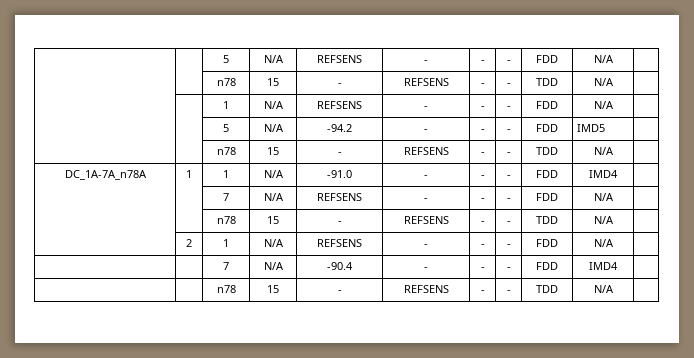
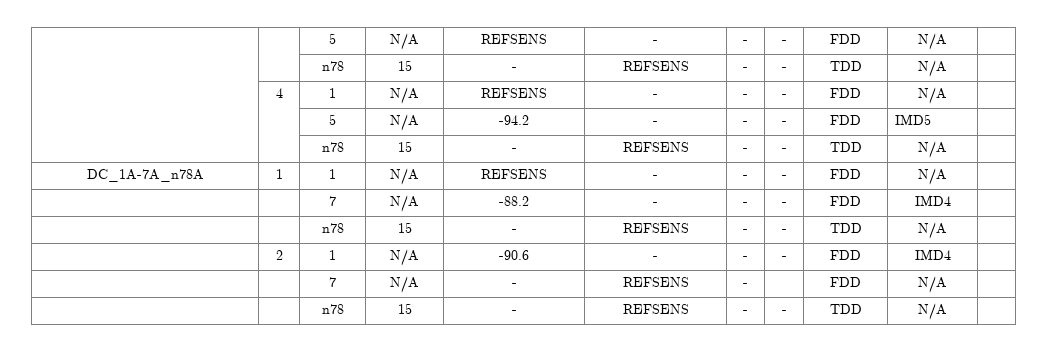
- | | 1 | N/A | REFSENS | - | - | - | FDD | N/A |
+ | 4 | 1 | N/A | REFSENS | - | - | - | FDD | N/A |
- DC_1A-7A_n78A | 1 | 1 | N/A | -91.0 | - | - | - | FDD | IMD4 |
- | | 7 | N/A | REFSENS | - | - | - | FDD | N/A |
- | | n78 | 15 | - | REFSENS | - | - | TDD | N/A |
- | 2 | 1 | N/A | REFSENS | - | - | - | FDD | N/A |
+ DC_1A-7A_n78A | 1 | 1 | N/A | REFSENS | - | - | - | FDD | N/A |
- | | 7 | N/A | -90.4 | - | - | - | FDD | IMD4 |
+ | | 7 | N/A | -88.2 | - | - | - | FDD | IMD4 |
+ | 2 | 1 | N/A | -90.6 | - | - | - | FDD | IMD4 |
+ | | 7 | N/A | - | REFSENS | - | | FDD | N/A |
+ | | n78 | 15 | - | REFSENS | - | - | TDD | N/A |

